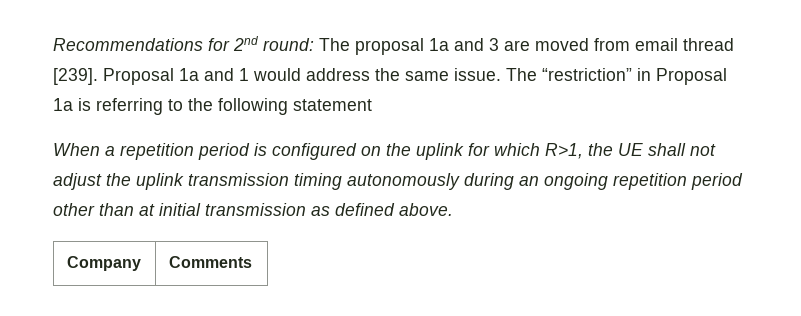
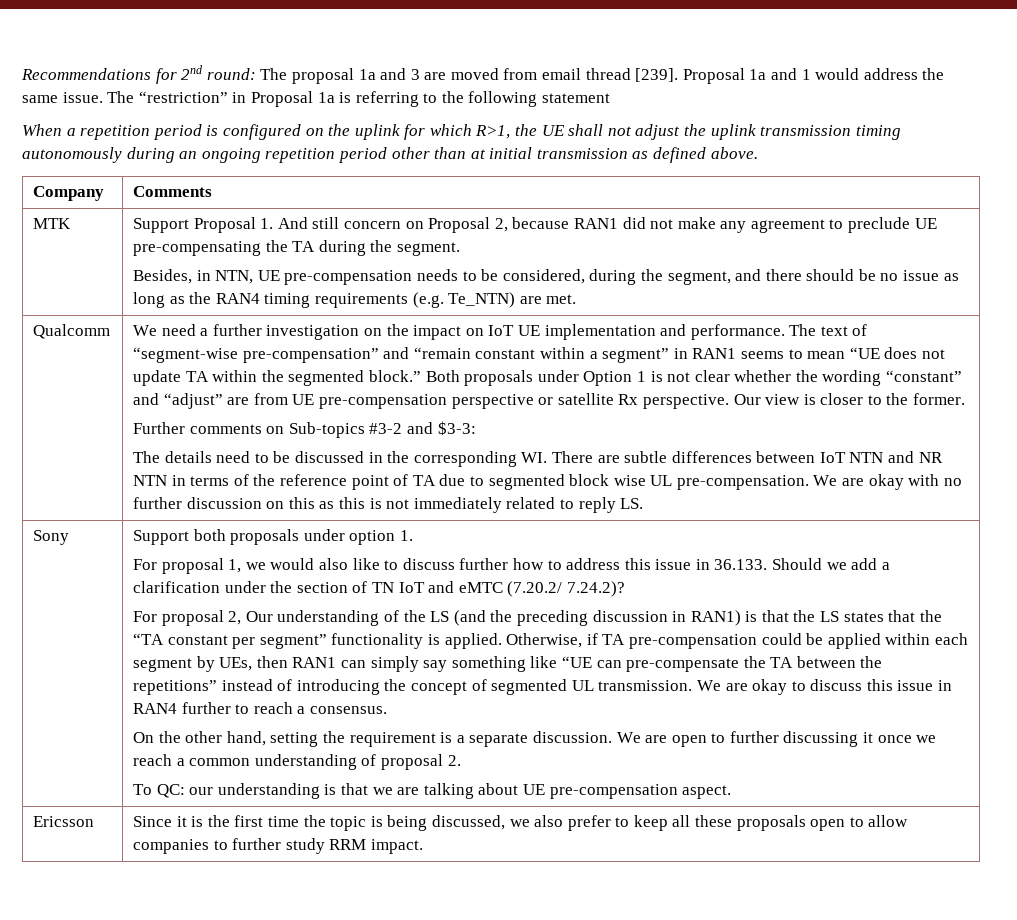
+ MTK | Support Proposal 1. And still concern on Proposal 2, because RAN1 did not make any agreement to preclude UE pre-compensating the TA during the segment.
+ Besides, in NTN, UE pre-compensation needs to be considered, during the segment, and there should be no issue as long as the RAN4 timing requirements (e.g. Te_NTN) are met.
+ Qualcomm | We need a further investigation on the impact on IoT UE implementation and performance. The text of “segment-wise pre-compensation” and “remain constant within a segment” in RAN1 seems to mean “UE does not update TA within the segmented block.” Both proposals under Option 1 is not clear whether the wording “constant” and “adjust” are from UE pre-compensation perspective or satellite Rx perspective. Our view is closer to the former.
+ Further comments on Sub-topics #3-2 and $3-3:
+ The details need to be discussed in the corresponding WI. There are subtle differences between IoT NTN and NR NTN in terms of the reference point of TA due to segmented block wise UL pre-compensation. We are okay with no further discussion on this as this is not immediately related to reply LS.
+ Sony | Support both proposals under option 1.
+ For proposal 1, we would also like to discuss further how to address this issue in 36.133. Should we add a clarification under the section of TN IoT and eMTC (7.20.2/ 7.24.2)?
+ For proposal 2, Our understanding of the LS (and the preceding discussion in RAN1) is that the LS states that the “TA constant per segment” functionality is applied. Otherwise, if TA pre-compensation could be applied within each segment by UEs, then RAN1 can simply say something like “UE can pre-compensate the TA between the repetitions” instead of introducing the concept of segmented UL transmission. We are okay to discuss this issue in RAN4 further to reach a consensus.
+ On the other hand, setting the requirement is a separate discussion. We are open to further discussing it once we reach a common understanding of proposal 2.
+ To QC: our understanding is that we are talking about UE pre-compensation aspect.
+ Ericsson | Since it is the first time the topic is being discussed, we also prefer to keep all these proposals open to allow companies to further study RRM impact.

